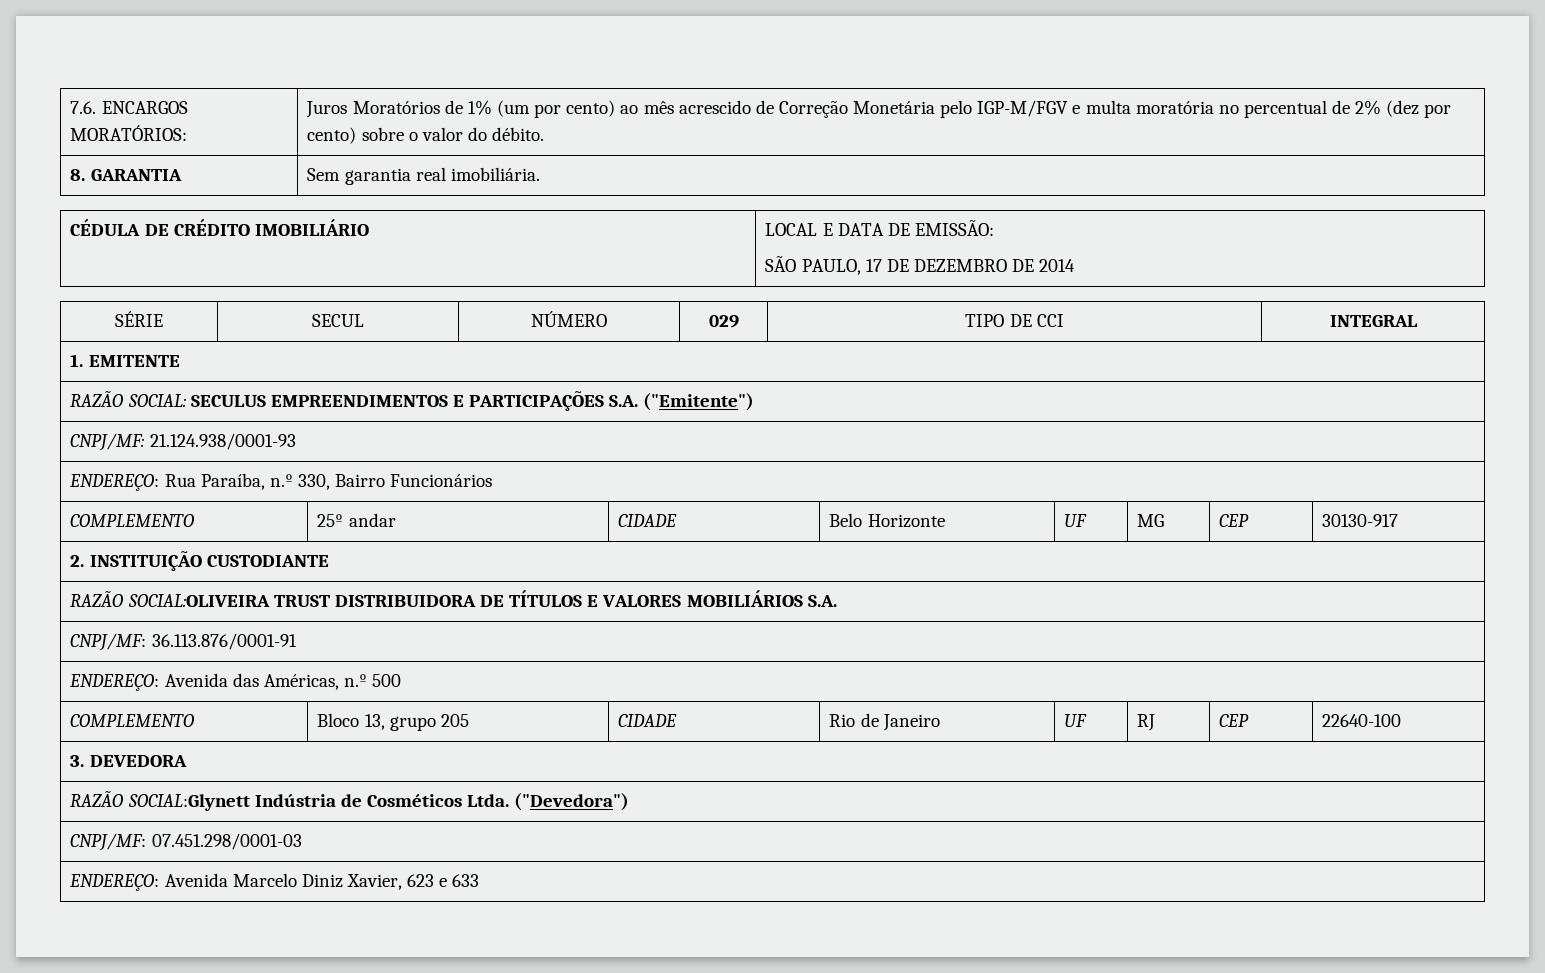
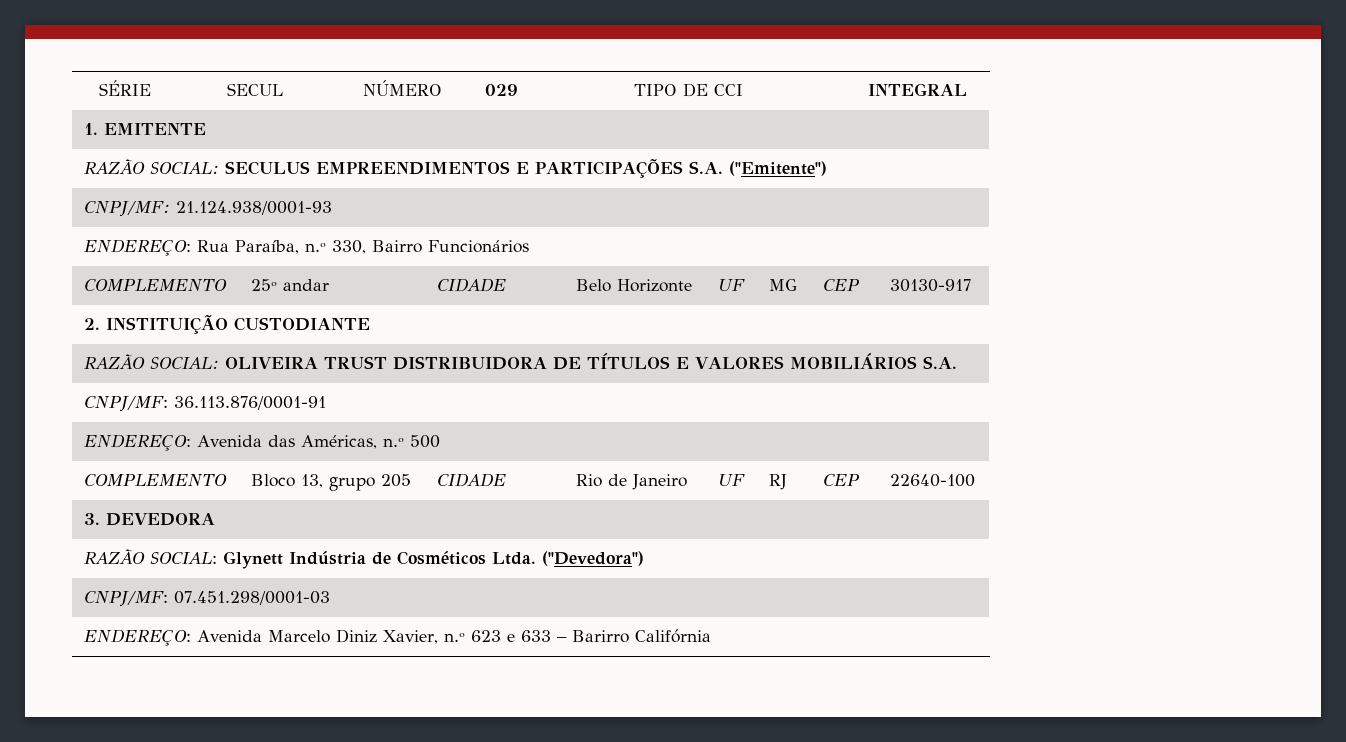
- 7.6. ENCARGOS MORATÓRIOS: | Juros Moratórios de 1% (um por cento) ao mês acrescido de Correção Monetária pelo IGP-M/FGV e multa moratória no percentual de 2% (dez por cento) sobre o valor do débito.
- 8. GARANTIA | Sem garantia real imobiliária.
- CÉDULA DE CRÉDITO IMOBILIÁRIO | LOCAL E DATA DE EMISSÃO:
- SÃO PAULO, 17 DE DEZEMBRO DE 2014
- RAZÃO SOCIAL:OLIVEIRA TRUST DISTRIBUIDORA DE TÍTULOS E VALORES MOBILIÁRIOS S.A.
+ RAZÃO SOCIAL: OLIVEIRA TRUST DISTRIBUIDORA DE TÍTULOS E VALORES MOBILIÁRIOS S.A.
- RAZÃO SOCIAL:Glynett Indústria de Cosméticos Ltda. ("Devedora")
+ RAZÃO SOCIAL: Glynett Indústria de Cosméticos Ltda. ("Devedora")
- ENDEREÇO: Avenida Marcelo Diniz Xavier, 623 e 633
+ ENDEREÇO: Avenida Marcelo Diniz Xavier, n.º 623 e 633 – Barirro Califórnia

